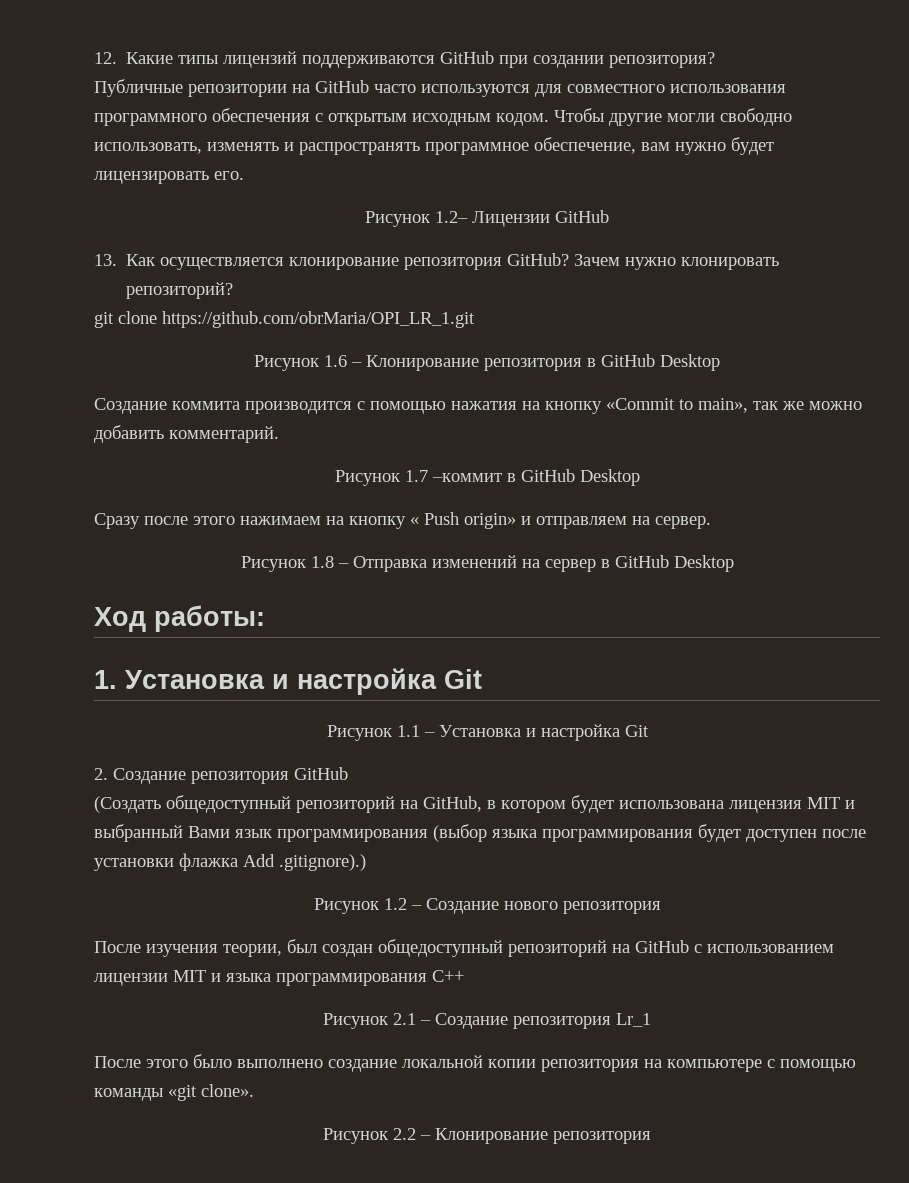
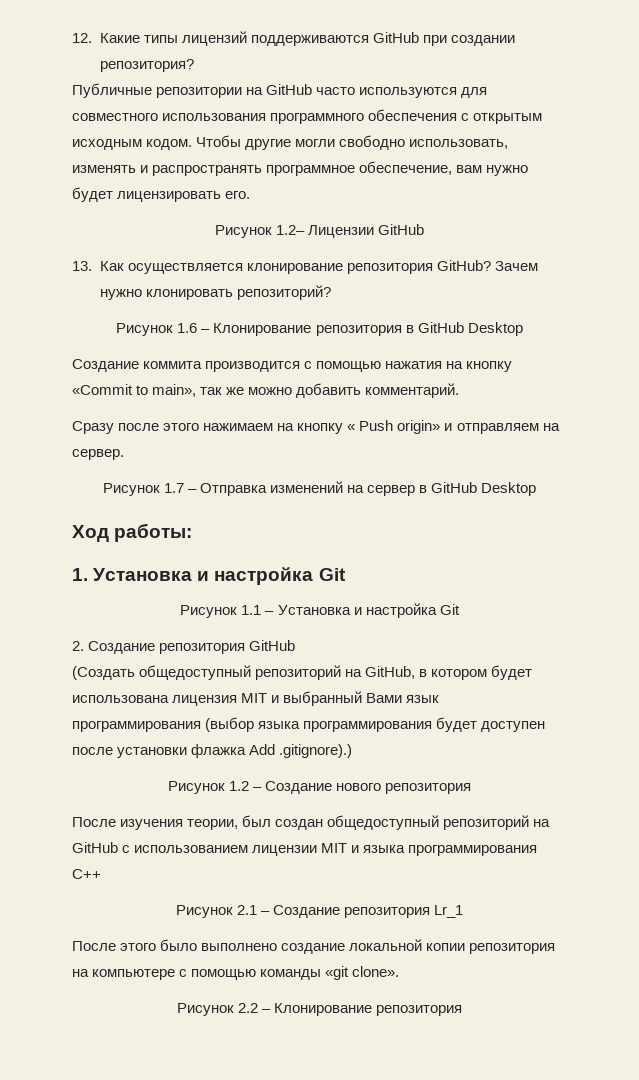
- git clone https://github.com/obrMaria/OPI_LR_1.git
- Рисунок 1.7 –коммит в GitHub Desktop
- Рисунок 1.8 – Отправка изменений на сервер в GitHub Desktop
+ Рисунок 1.7 – Отправка изменений на сервер в GitHub Desktop

